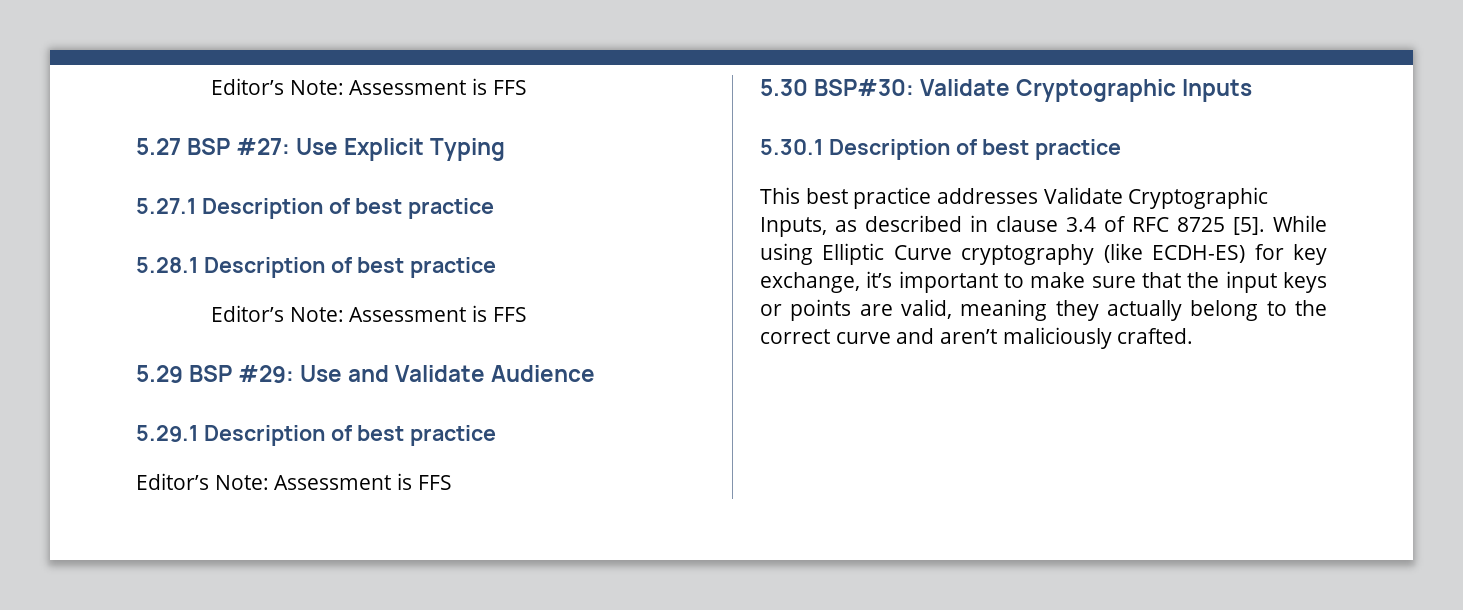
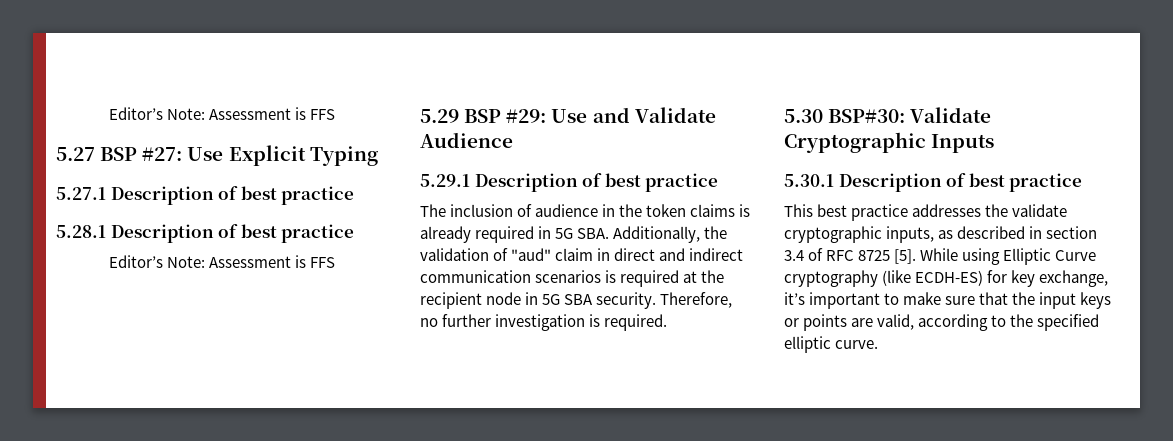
  5.29.1 Description of best practice
- Editor’s Note: Assessment is FFS
+ The inclusion of audience in the token claims is already required in 5G SBA. Additionally, the validation of "aud" claim in direct and indirect communication scenarios is required at the recipient node in 5G SBA security. Therefore, no further investigation is required.
- This best practice addresses Validate Cryptographic Inputs, as described in clause 3.4 of RFC 8725 [5].
+ This best practice addresses the validate cryptographic inputs, as described in section 3.4 of RFC 8725 [5].
- While using Elliptic Curve cryptography (like ECDH-ES) for key exchange, it’s important to make sure that the input keys or points are valid, meaning they actually belong to the correct curve and aren’t maliciously crafted.
+ While using Elliptic Curve cryptography (like ECDH-ES) for key exchange, it’s important to make sure that the input keys or points are valid, according to the specified elliptic curve.

